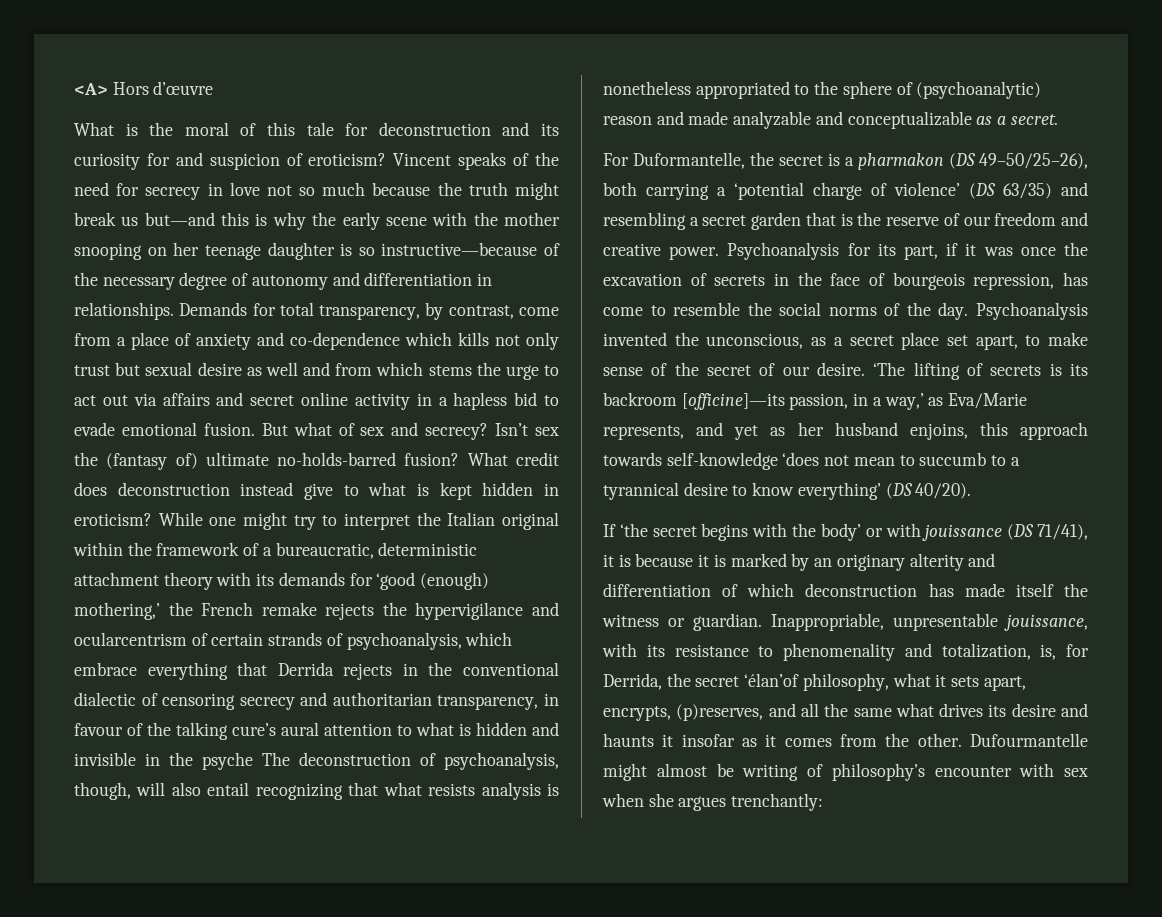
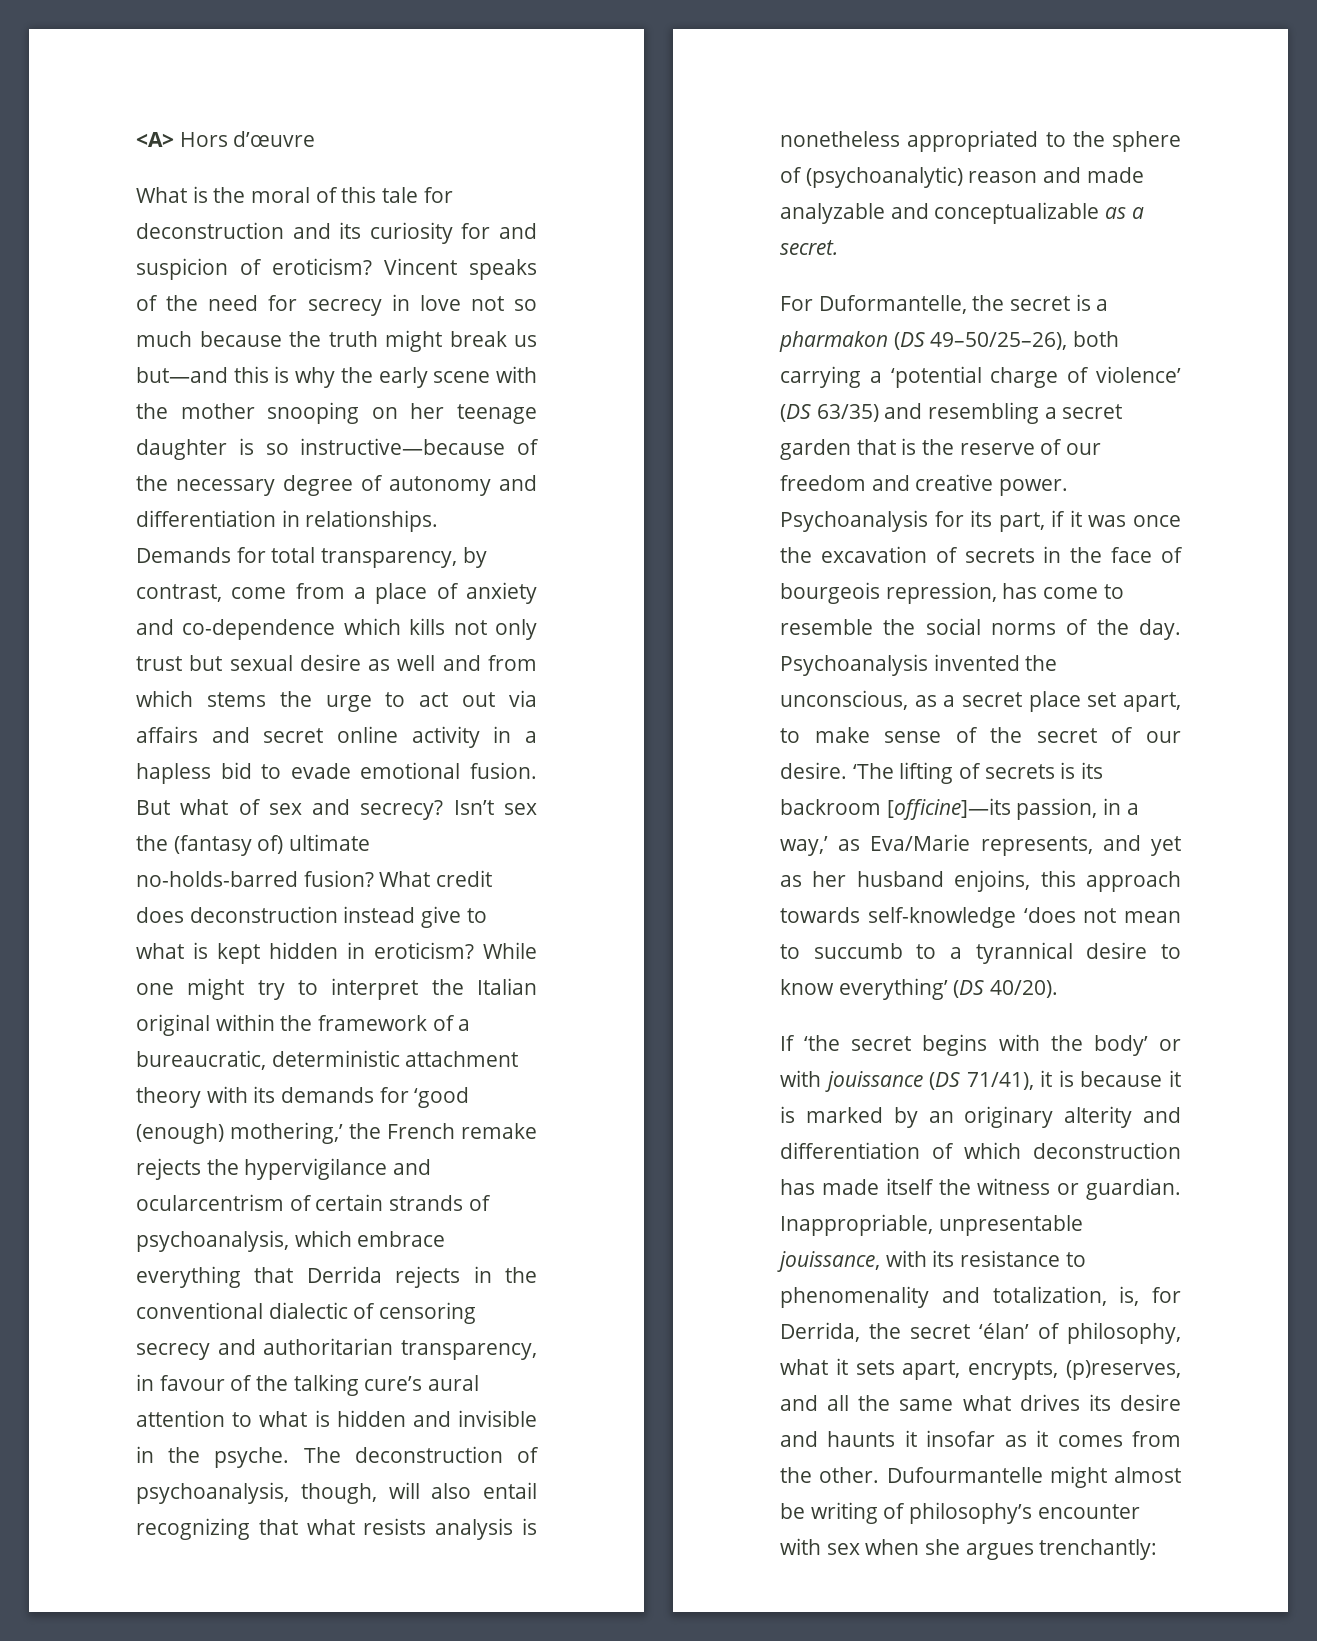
- While one might try to interpret the Italian original within the framework of a bureaucratic, deterministic attachment theory with its demands for ‘good (enough) mothering,’ the French remake rejects the hypervigilance and ocularcentrism of certain strands of psychoanalysis, which embrace everything that Derrida rejects in the conventional dialectic of censoring secrecy and authoritarian transparency, in favour of the talking cure’s aural attention to what is hidden and invisible in the psyche The deconstruction of psychoanalysis, though, will also entail recognizing that what resists analysis is nonetheless appropriated to the sphere of (psychoanalytic) reason and made analyzable and conceptualizable as a secret.
+ While one might try to interpret the Italian original within the framework of a bureaucratic, deterministic attachment theory with its demands for ‘good (enough) mothering,’ the French remake rejects the hypervigilance and ocularcentrism of certain strands of psychoanalysis, which embrace everything that Derrida rejects in the conventional dialectic of censoring secrecy and authoritarian transparency, in favour of the talking cure’s aural attention to what is hidden and invisible in the psyche. The deconstruction of psychoanalysis, though, will also entail recognizing that what resists analysis is nonetheless appropriated to the sphere of (psychoanalytic) reason and made analyzable and conceptualizable as a secret.
- Inappropriable, unpresentable jouissance, with its resistance to phenomenality and totalization, is, for Derrida, the secret ‘élan’of philosophy, what it sets apart, encrypts, (p)reserves, and all the same what drives its desire and haunts it insofar as it comes from the other.
+ Inappropriable, unpresentable jouissance, with its resistance to phenomenality and totalization, is, for Derrida, the secret ‘élan’ of philosophy, what it sets apart, encrypts, (p)reserves, and all the same what drives its desire and haunts it insofar as it comes from the other.

